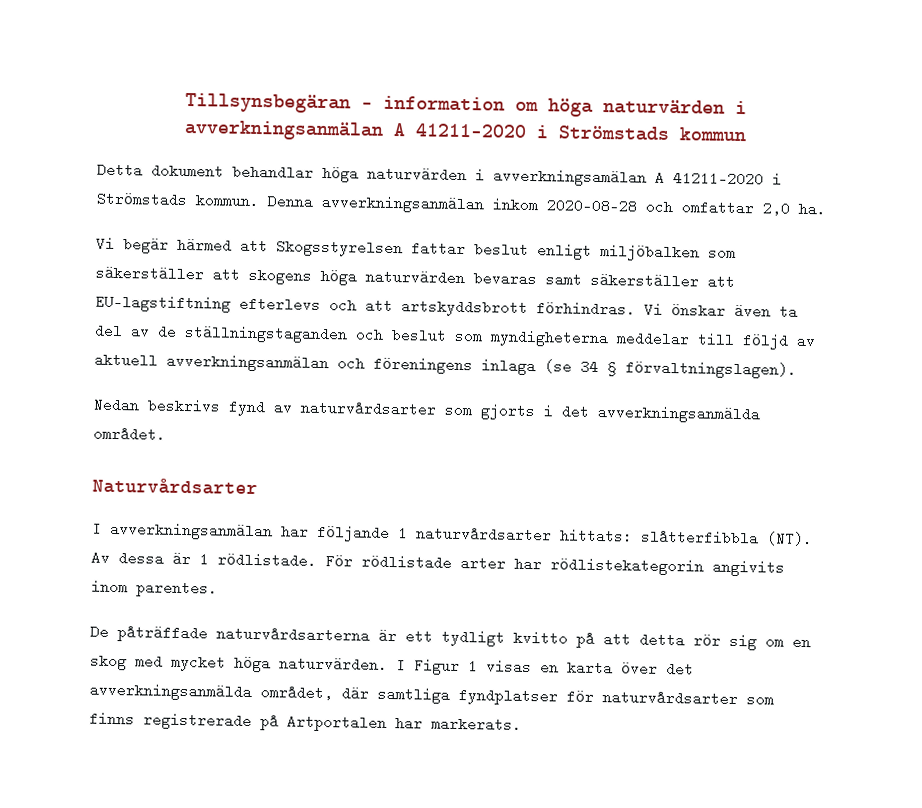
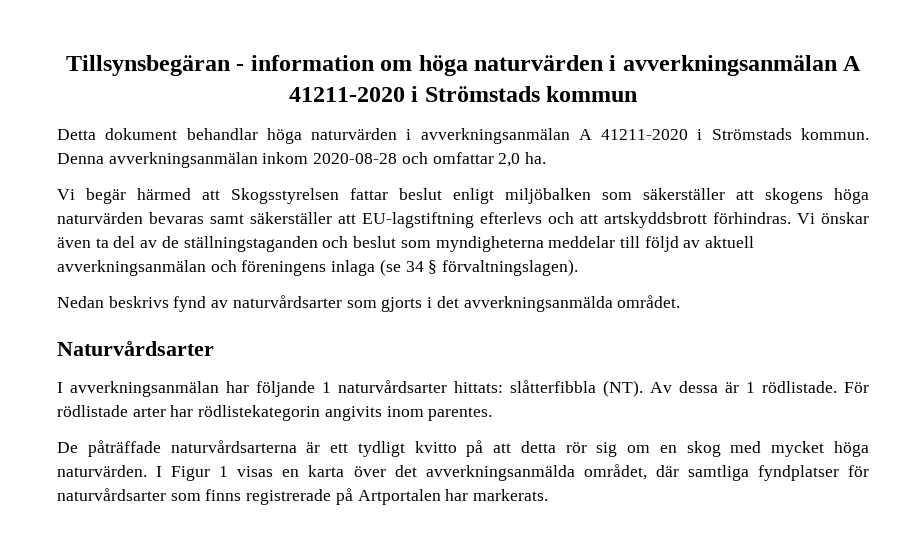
- Detta dokument behandlar höga naturvärden i avverkningsamälan A 41211-2020 i Strömstads kommun.
+ Detta dokument behandlar höga naturvärden i avverkningsanmälan A 41211-2020 i Strömstads kommun.

